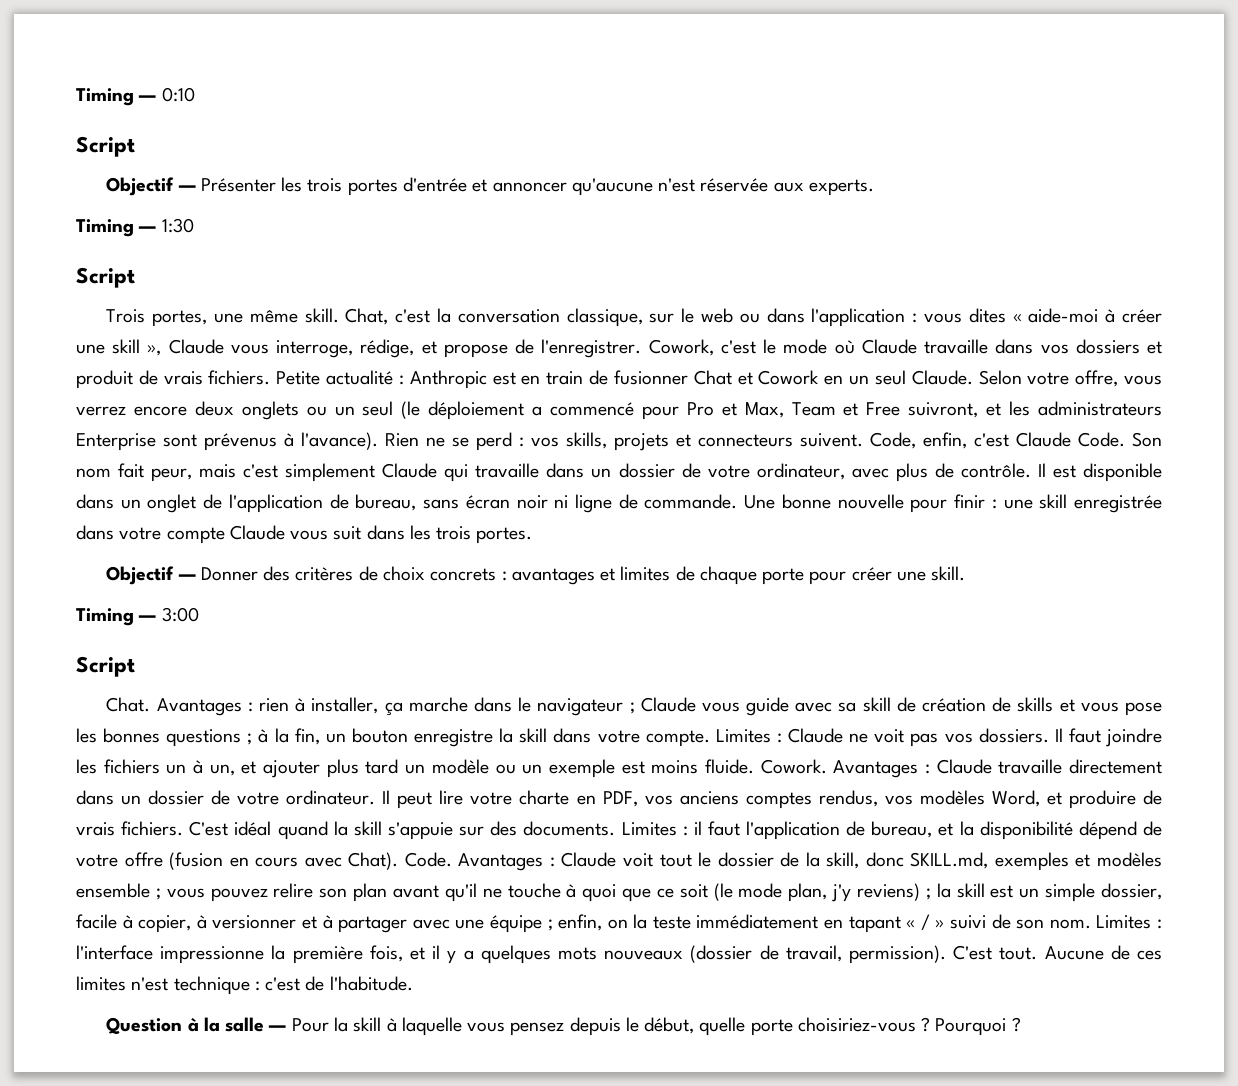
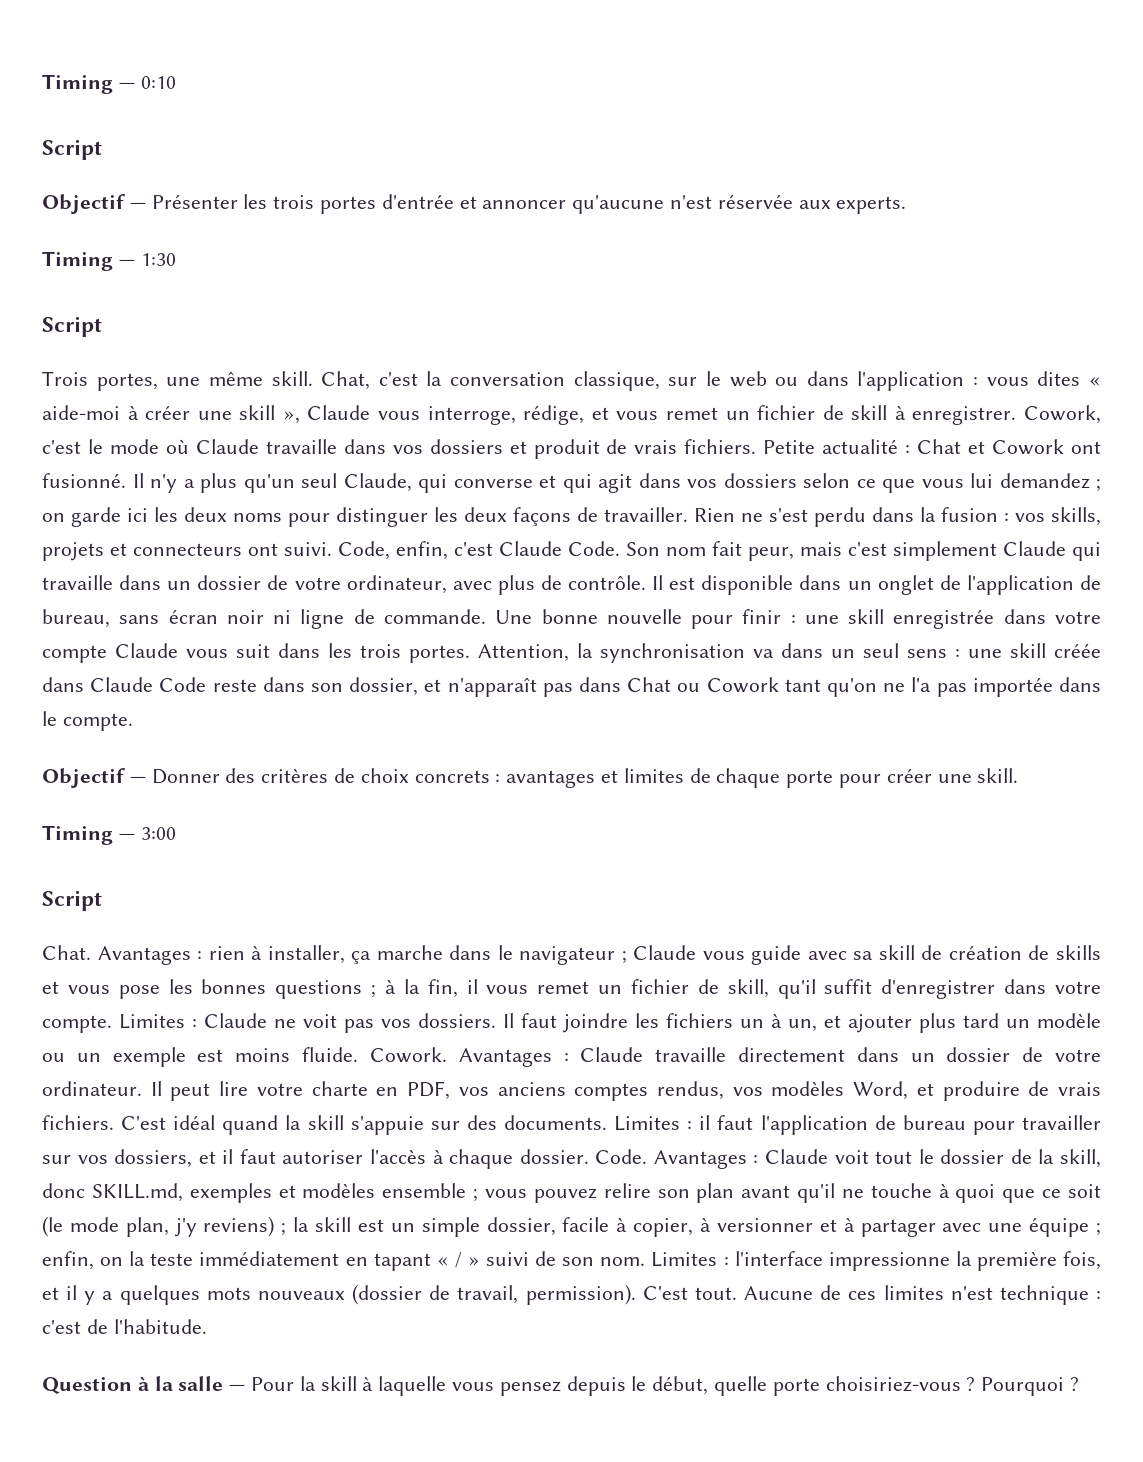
- Chat, c'est la conversation classique, sur le web ou dans l'application : vous dites « aide-moi à créer une skill », Claude vous interroge, rédige, et propose de l'enregistrer.
+ Chat, c'est la conversation classique, sur le web ou dans l'application : vous dites « aide-moi à créer une skill », Claude vous interroge, rédige, et vous remet un fichier de skill à enregistrer.
- Petite actualité : Anthropic est en train de fusionner Chat et Cowork en un seul Claude. Selon votre offre, vous verrez encore deux onglets ou un seul (le déploiement a commencé pour Pro et Max, Team et Free suivront, et les administrateurs Enterprise sont prévenus à l'avance). Rien ne se perd : vos skills, projets et connecteurs suivent.
+ Petite actualité : Chat et Cowork ont fusionné. Il n'y a plus qu'un seul Claude, qui converse et qui agit dans vos dossiers selon ce que vous lui demandez ; on garde ici les deux noms pour distinguer les deux façons de travailler. Rien ne s'est perdu dans la fusion : vos skills, projets et connecteurs ont suivi.
+ Attention, la synchronisation va dans un seul sens : une skill créée dans Claude Code reste dans son dossier, et n'apparaît pas dans Chat ou Cowork tant qu'on ne l'a pas importée dans le compte.
- Avantages : rien à installer, ça marche dans le navigateur ; Claude vous guide avec sa skill de création de skills et vous pose les bonnes questions ; à la fin, un bouton enregistre la skill dans votre compte.
+ Avantages : rien à installer, ça marche dans le navigateur ; Claude vous guide avec sa skill de création de skills et vous pose les bonnes questions ; à la fin, il vous remet un fichier de skill, qu'il suffit d'enregistrer dans votre compte.
- Limites : il faut l'application de bureau, et la disponibilité dépend de votre offre (fusion en cours avec Chat).
+ Limites : il faut l'application de bureau pour travailler sur vos dossiers, et il faut autoriser l'accès à chaque dossier.

